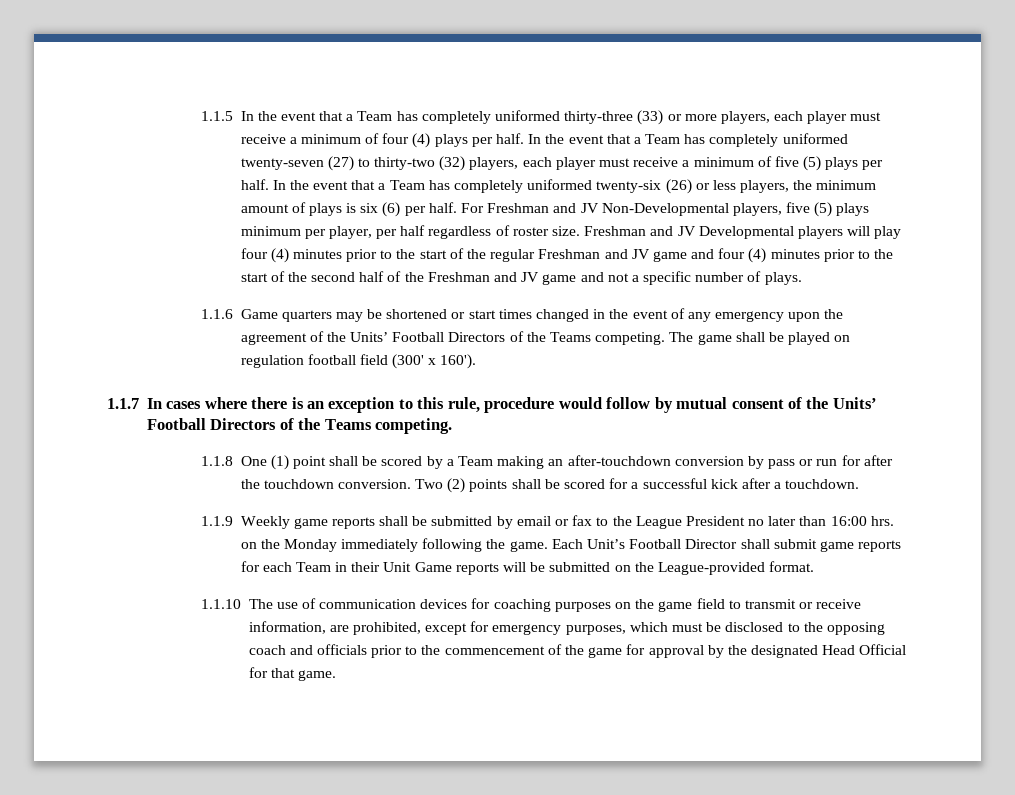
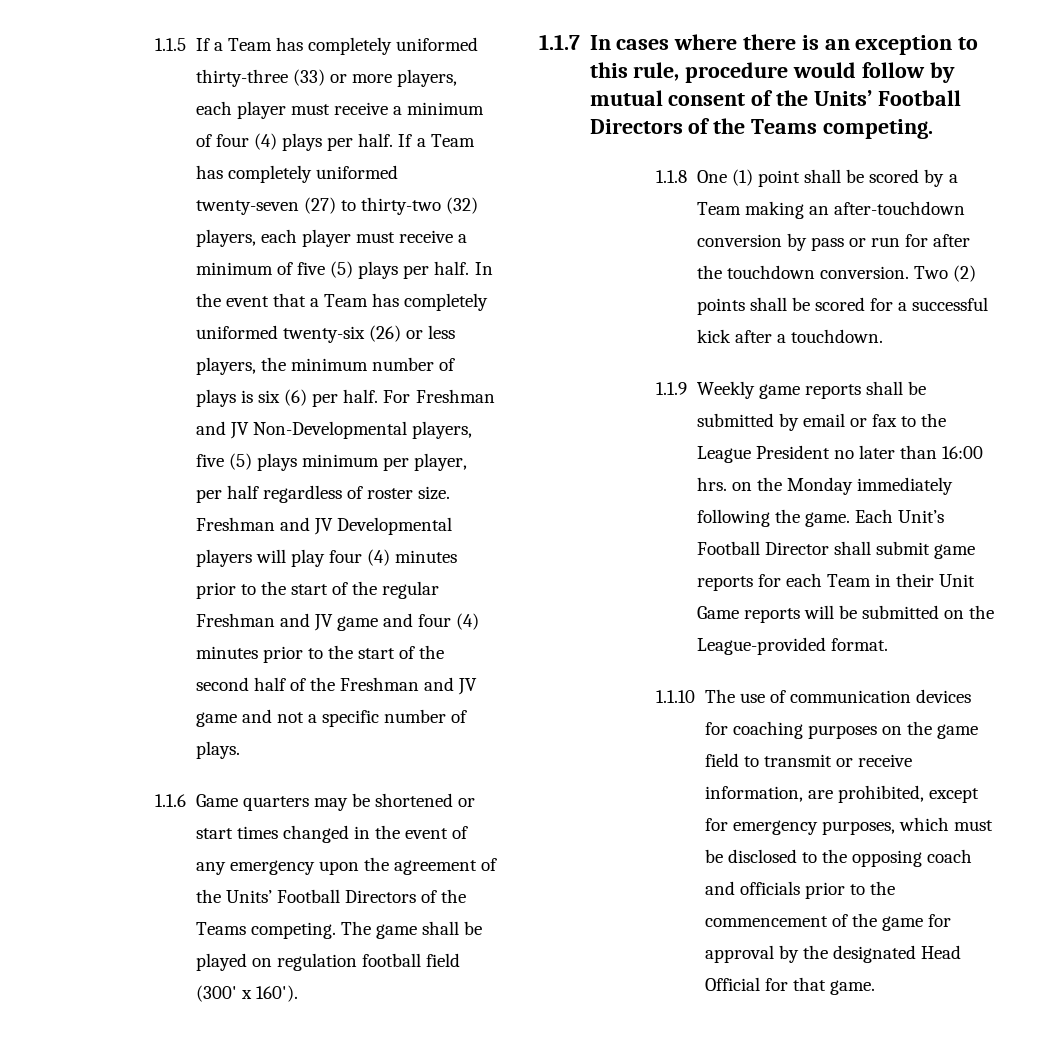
- 1.1.5 In the event that a Team has completely uniformed thirty-three (33) or more players, each player must receive a minimum of four (4) plays per half.
+ 1.1.5 If a Team has completely uniformed thirty-three (33) or more players, each player must receive a minimum of four (4) plays per half.
- In the event that a Team has completely uniformed twenty-seven (27) to thirty-two (32) players, each player must receive a minimum of five (5) plays per half.
+ If a Team has completely uniformed twenty-seven (27) to thirty-two (32) players, each player must receive a minimum of five (5) plays per half.
- In the event that a Team has completely uniformed twenty-six (26) or less players, the minimum amount of plays is six (6) per half.
+ In the event that a Team has completely uniformed twenty-six (26) or less players, the minimum number of plays is six (6) per half.

